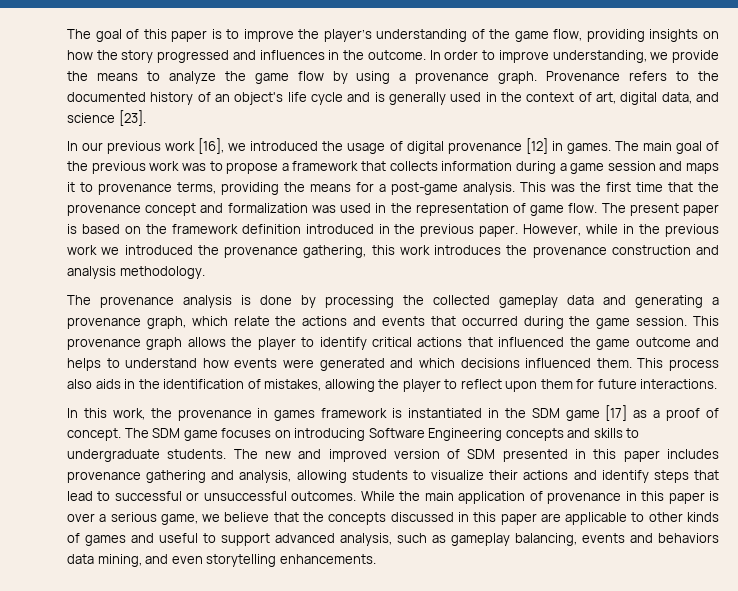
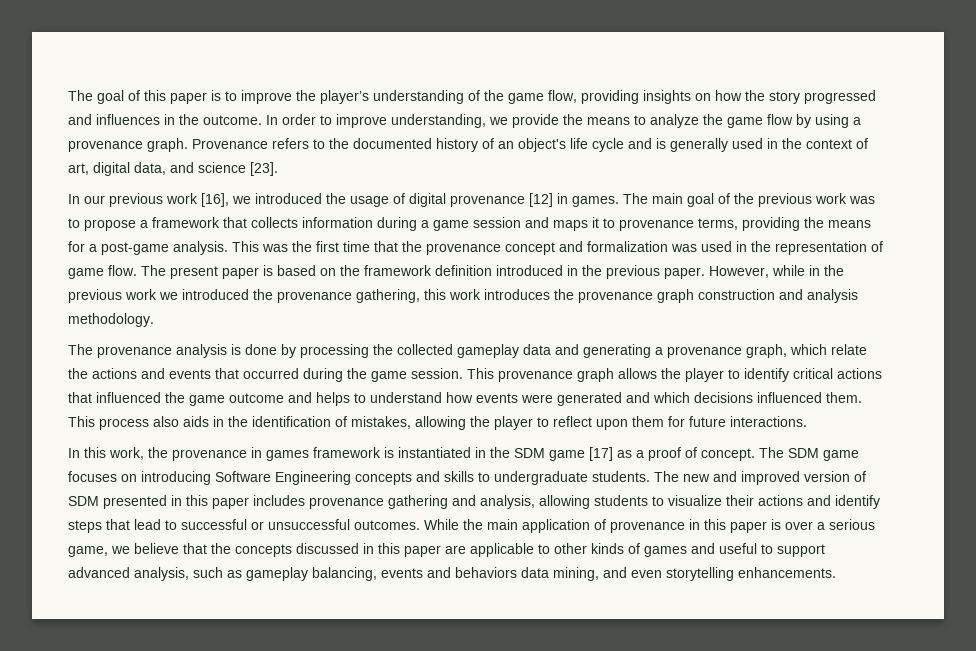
- However, while in the previous work we introduced the provenance gathering, this work introduces the provenance construction and analysis methodology.
+ However, while in the previous work we introduced the provenance gathering, this work introduces the provenance graph construction and analysis methodology.

